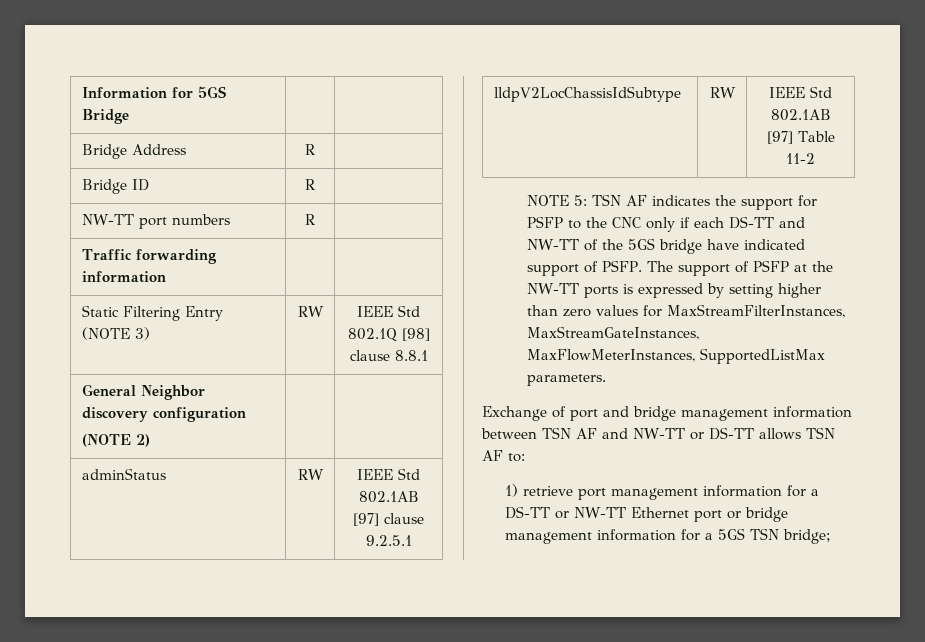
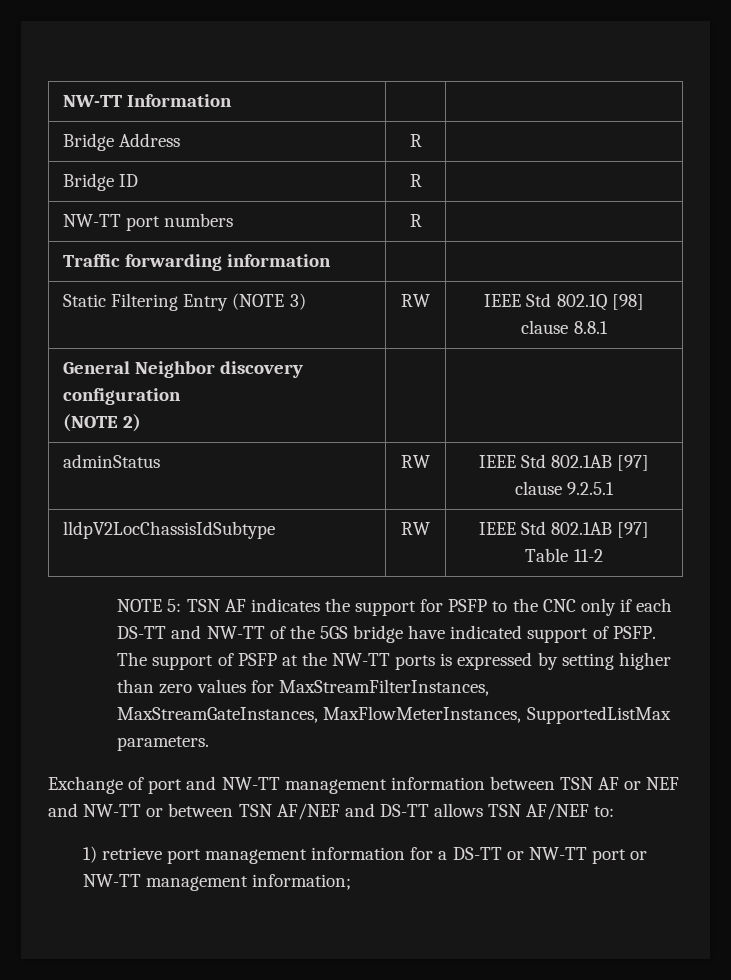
- Information for 5GS Bridge | |
+ NW-TT Information | |
- Exchange of port and bridge management information between TSN AF and NW-TT or DS-TT allows TSN AF to:
+ Exchange of port and NW-TT management information between TSN AF or NEF and NW-TT or between TSN AF/NEF and DS-TT allows TSN AF/NEF to:
- 1) retrieve port management information for a DS-TT or NW-TT Ethernet port or bridge management information for a 5GS TSN bridge;
+ 1) retrieve port management information for a DS-TT or NW-TT port or NW-TT management information;

